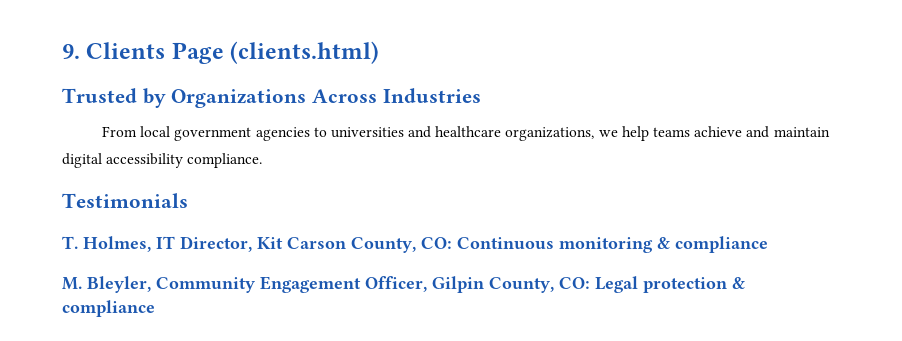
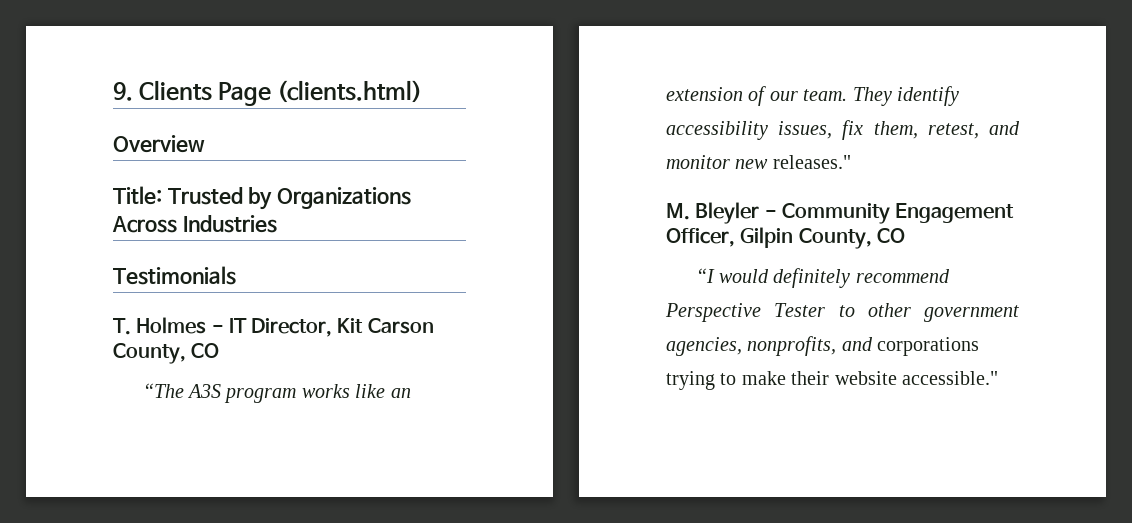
- Trusted by Organizations Across Industries
+ Overview
+ Title: Trusted by Organizations Across Industries
- From local government agencies to universities and healthcare organizations, we help teams achieve and maintain digital accessibility compliance.
- T. Holmes, IT Director, Kit Carson County, CO: Continuous monitoring & compliance
+ T. Holmes - IT Director, Kit Carson County, CO
+ “The A3S program works like an extension of our team. They identify accessibility issues, fix them, retest, and monitor new releases."
- M. Bleyler, Community Engagement Officer, Gilpin County, CO: Legal protection & compliance
+ M. Bleyler - Community Engagement Officer, Gilpin County, CO
+ “I would definitely recommend Perspective Tester to other government agencies, nonprofits, and corporations trying to make their website accessible."

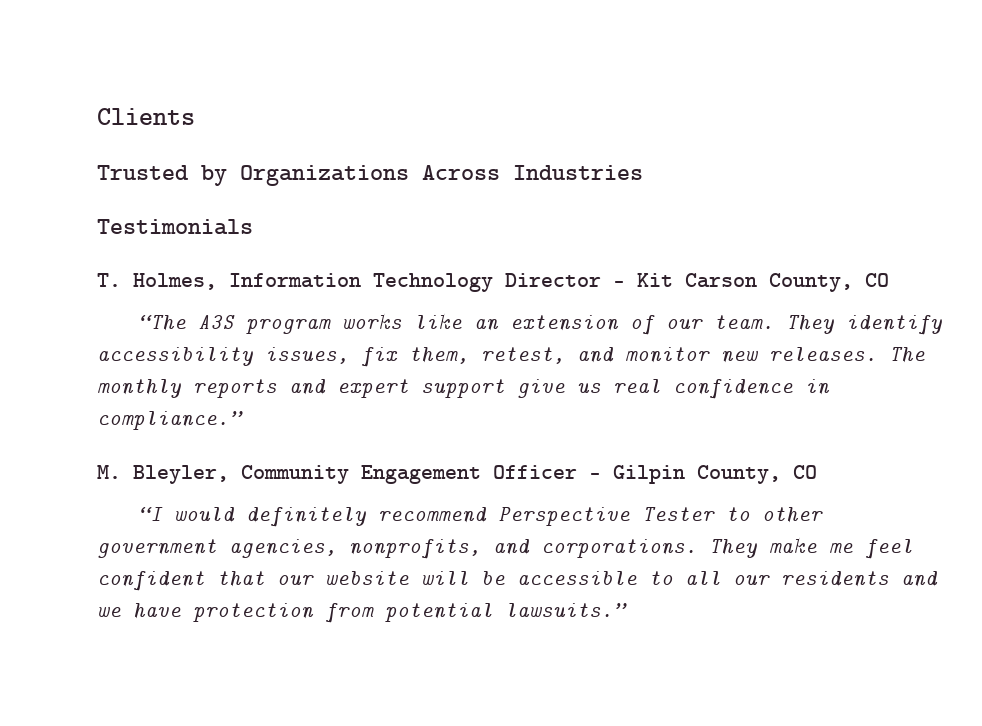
- 9. Clients Page (clients.html)
- Overview
- Title: Trusted by Organizations Across Industries
+ Clients
+ Trusted by Organizations Across Industries
- T. Holmes - IT Director, Kit Carson County, CO
+ T. Holmes, Information Technology Director - Kit Carson County, CO
- They identify accessibility issues, fix them, retest, and monitor new releases."
- M. Bleyler - Community Engagement Officer, Gilpin County, CO
+ They identify accessibility issues, fix them, retest, and monitor new releases. The monthly reports and expert support give us real confidence in compliance.”
+ M. Bleyler, Community Engagement Officer - Gilpin County, CO
- “I would definitely recommend Perspective Tester to other government agencies, nonprofits, and corporations trying to make their website accessible."
+ “I would definitely recommend Perspective Tester to other government agencies, nonprofits, and corporations. They make me feel confident that our website will be accessible to all our residents and we have protection from potential lawsuits.”

